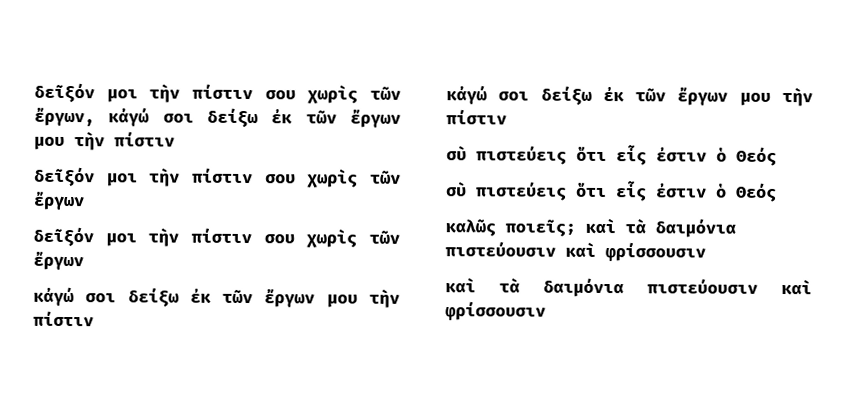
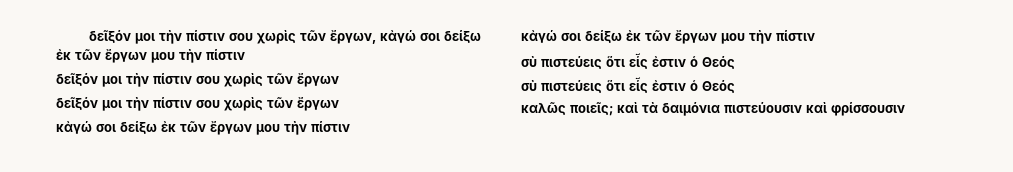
  καλῶς ποιεῖς; καὶ τὰ δαιμόνια πιστεύουσιν καὶ φρίσσουσιν
- καὶ τὰ δαιμόνια πιστεύουσιν καὶ φρίσσουσιν

